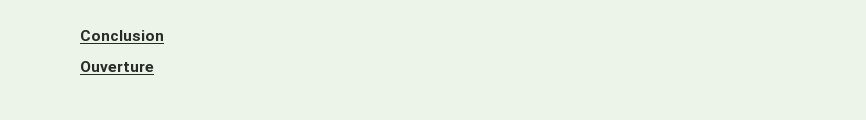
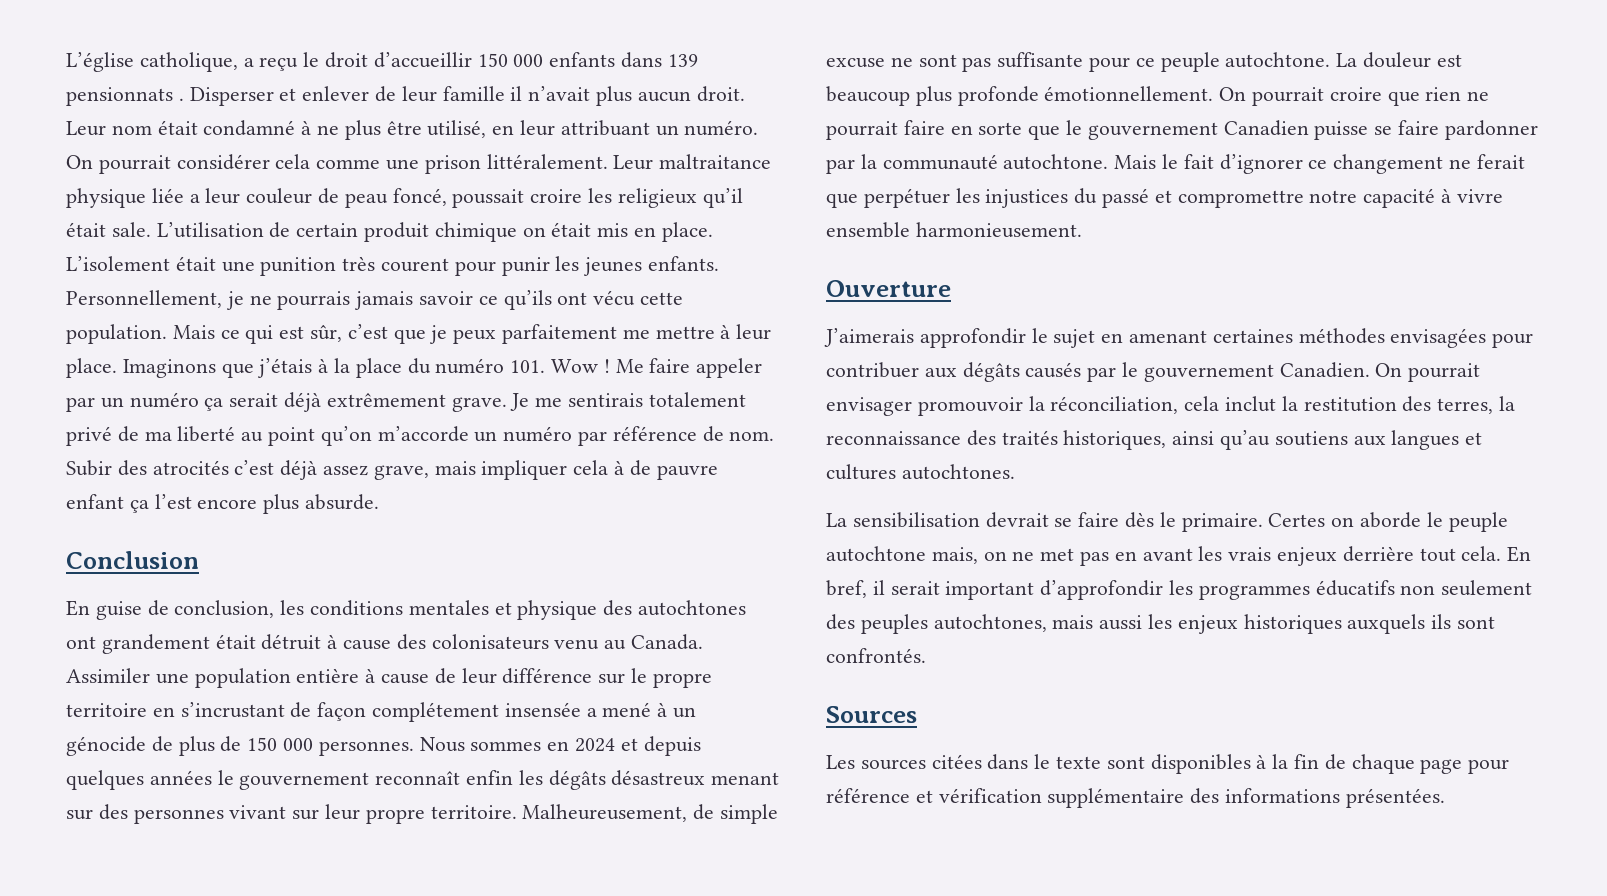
+ L’église catholique, a reçu le droit d’accueillir 150 000 enfants dans 139 pensionnats . Disperser et enlever de leur famille il n’avait plus aucun droit. Leur nom était condamné à ne plus être utilisé, en leur attribuant un numéro. On pourrait considérer cela comme une prison littéralement. Leur maltraitance physique liée a leur couleur de peau foncé, poussait croire les religieux qu’il était sale. L’utilisation de certain produit chimique on était mis en place. L’isolement était une punition très courent pour punir les jeunes enfants. Personnellement, je ne pourrais jamais savoir ce qu’ils ont vécu cette population. Mais ce qui est sûr, c’est que je peux parfaitement me mettre à leur place. Imaginons que j’étais à la place du numéro 101. Wow ! Me faire appeler par un numéro ça serait déjà extrêmement grave. Je me sentirais totalement privé de ma liberté au point qu’on m’accorde un numéro par référence de nom. Subir des atrocités c’est déjà assez grave, mais impliquer cela à de pauvre enfant ça l’est encore plus absurde.
  Conclusion
+ En guise de conclusion, les conditions mentales et physique des autochtones ont grandement était détruit à cause des colonisateurs venu au Canada. Assimiler une population entière à cause de leur différence sur le propre territoire en s’incrustant de façon complétement insensée a mené à un génocide de plus de 150 000 personnes. Nous sommes en 2024 et depuis quelques années le gouvernement reconnaît enfin les dégâts désastreux menant sur des personnes vivant sur leur propre territoire. Malheureusement, de simple excuse ne sont pas suffisante pour ce peuple autochtone. La douleur est beaucoup plus profonde émotionnellement. On pourrait croire que rien ne pourrait faire en sorte que le gouvernement Canadien puisse se faire pardonner par la communauté autochtone. Mais le fait d’ignorer ce changement ne ferait que perpétuer les injustices du passé et compromettre notre capacité à vivre ensemble harmonieusement.
  Ouverture
+ J’aimerais approfondir le sujet en amenant certaines méthodes envisagées pour contribuer aux dégâts causés par le gouvernement Canadien. On pourrait envisager promouvoir la réconciliation, cela inclut la restitution des terres, la reconnaissance des traités historiques, ainsi qu’au soutiens aux langues et cultures autochtones.
+ La sensibilisation devrait se faire dès le primaire. Certes on aborde le peuple autochtone mais, on ne met pas en avant les vrais enjeux derrière tout cela. En bref, il serait important d’approfondir les programmes éducatifs non seulement des peuples autochtones, mais aussi les enjeux historiques auxquels ils sont confrontés.
+ Sources
+ Les sources citées dans le texte sont disponibles à la fin de chaque page pour référence et vérification supplémentaire des informations présentées.

